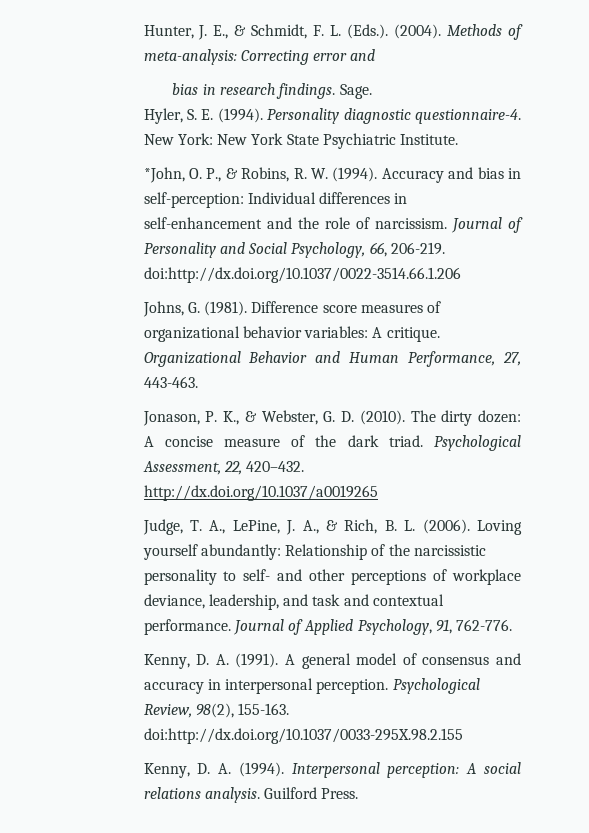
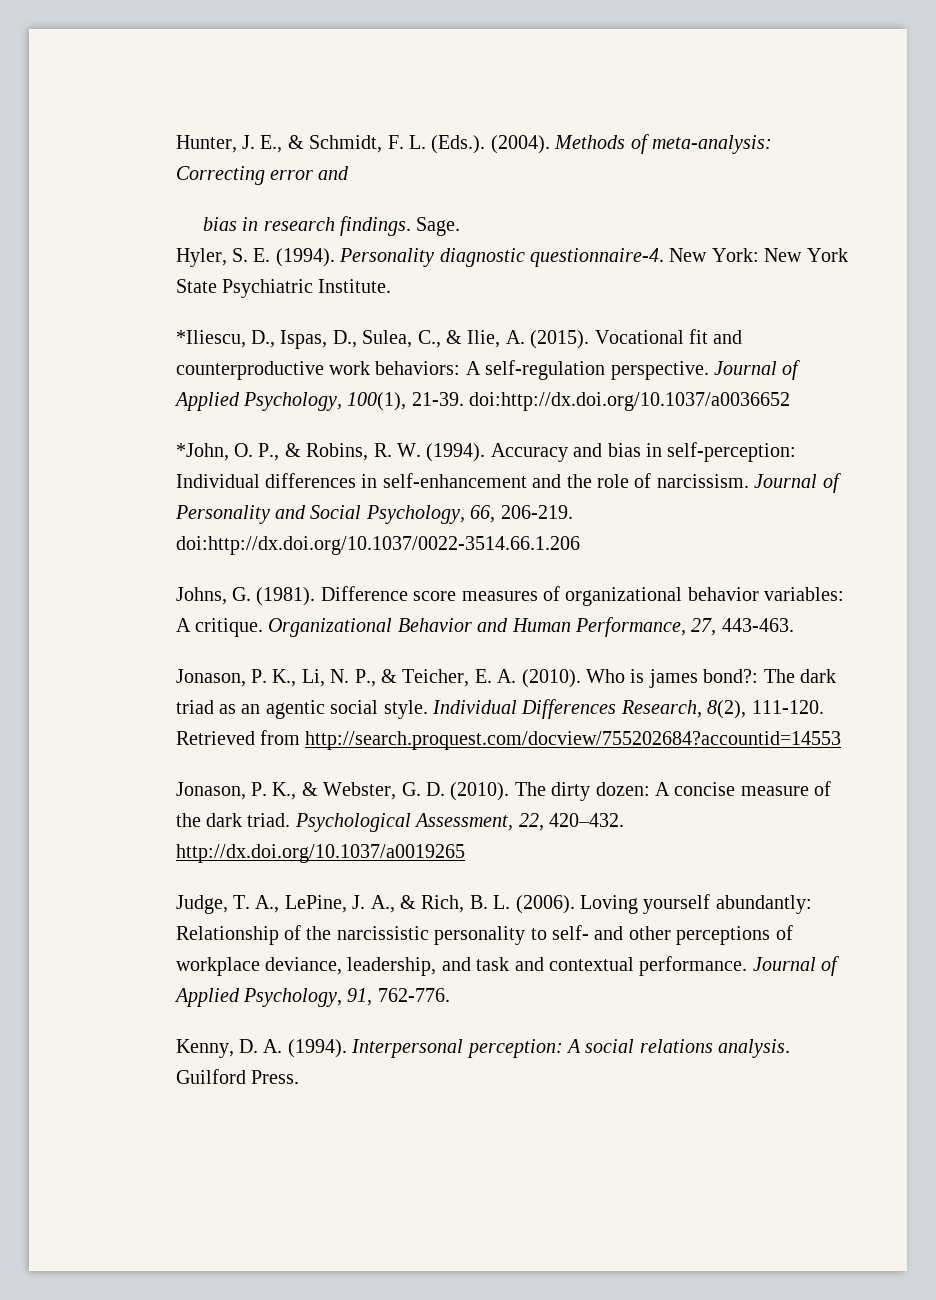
+ *Iliescu, D., Ispas, D., Sulea, C., & Ilie, A. (2015). Vocational fit and counterproductive work behaviors: A self-regulation perspective. Journal of Applied Psychology, 100(1), 21-39. doi:http://dx.doi.org/10.1037/a0036652
+ Jonason, P. K., Li, N. P., & Teicher, E. A. (2010). Who is james bond?: The dark triad as an agentic social style. Individual Differences Research, 8(2), 111-120. Retrieved from http://search.proquest.com/docview/755202684?accountid=14553
- Kenny, D. A. (1991). A general model of consensus and accuracy in interpersonal perception. Psychological Review, 98(2), 155-163. doi:http://dx.doi.org/10.1037/0033-295X.98.2.155

